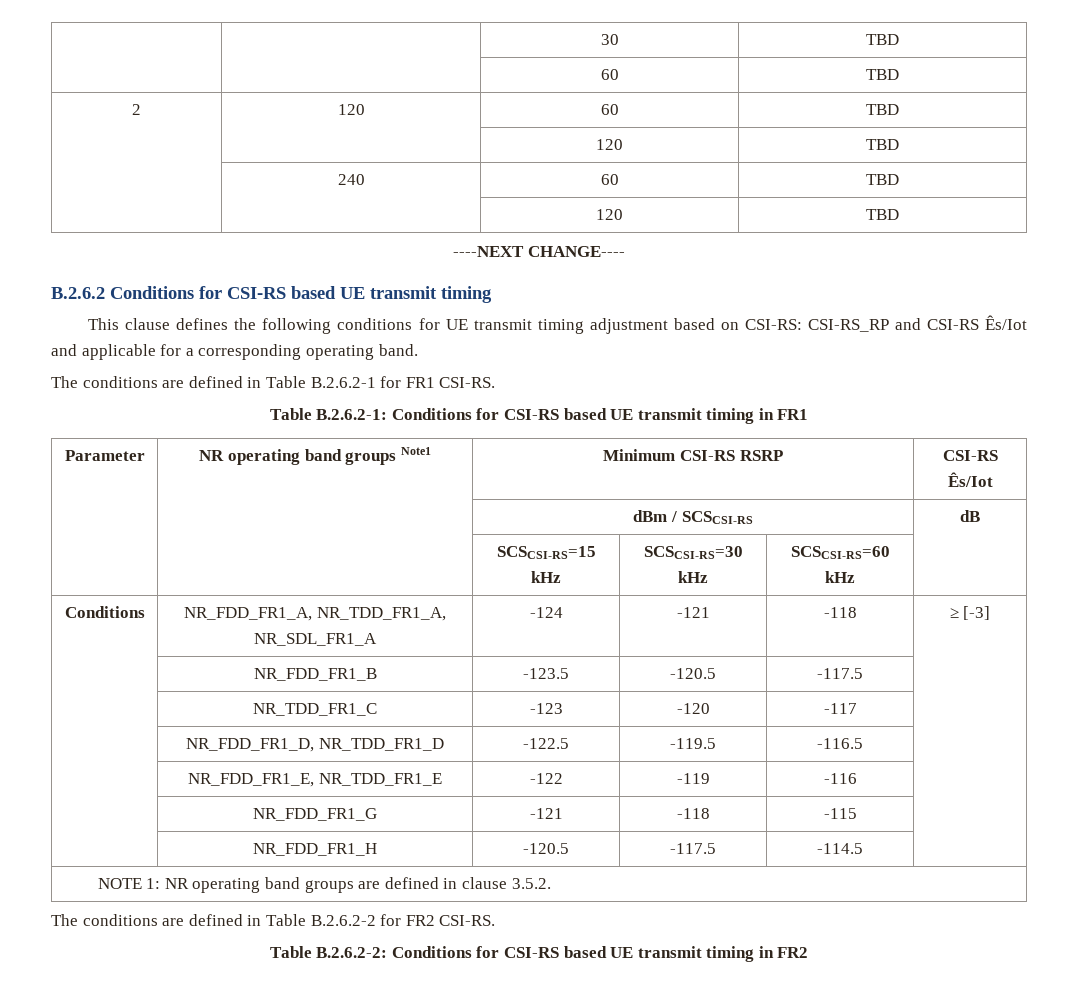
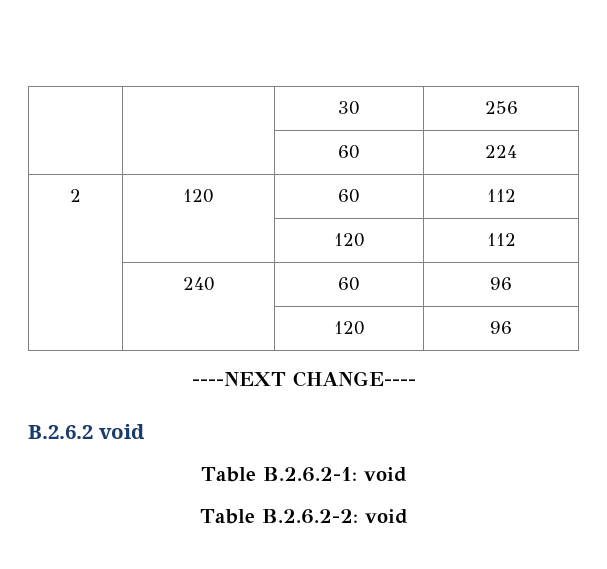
- | | 30 | TBD
- | | 60 | TBD
+ | | 30 | 256
+ | | 60 | 224
- 2 | 120 | 60 | TBD
- | | 120 | TBD
+ 2 | 120 | 60 | 112
+ | | 120 | 112
- | 240 | 60 | TBD
- | | 120 | TBD
+ | 240 | 60 | 96
+ | | 120 | 96
- B.2.6.2 Conditions for CSI-RS based UE transmit timing
- This clause defines the following conditions for UE transmit timing adjustment based on CSI-RS: CSI-RS_RP and CSI-RS Ês/Iot and applicable for a corresponding operating band.
- The conditions are defined in Table B.2.6.2-1 for FR1 CSI-RS.
- Table B.2.6.2-1: Conditions for CSI-RS based UE transmit timing in FR1
- Parameter | NR operating band groups Note1 | Minimum CSI-RS RSRP | CSI-RS Ês/Iot
- | | dBm / SCSCSI-RS | dB
- | | SCSCSI-RS=15 kHz | SCSCSI-RS=30 kHz | SCSCSI-RS=60 kHz |
- Conditions | NR_FDD_FR1_A, NR_TDD_FR1_A, NR_SDL_FR1_A | -124 | -121 | -118 | ≥ [-3]
- | NR_FDD_FR1_B | -123.5 | -120.5 | -117.5 |
- | NR_TDD_FR1_C | -123 | -120 | -117 |
- | NR_FDD_FR1_D, NR_TDD_FR1_D | -122.5 | -119.5 | -116.5 |
- | NR_FDD_FR1_E, NR_TDD_FR1_E | -122 | -119 | -116 |
- | NR_FDD_FR1_G | -121 | -118 | -115 |
- | NR_FDD_FR1_H | -120.5 | -117.5 | -114.5 |
- NOTE 1: NR operating band groups are defined in clause 3.5.2.
- The conditions are defined in Table B.2.6.2-2 for FR2 CSI-RS.
- Table B.2.6.2-2: Conditions for CSI-RS based UE transmit timing in FR2
+ B.2.6.2 void
+ Table B.2.6.2-1: void
+ Table B.2.6.2-2: void

